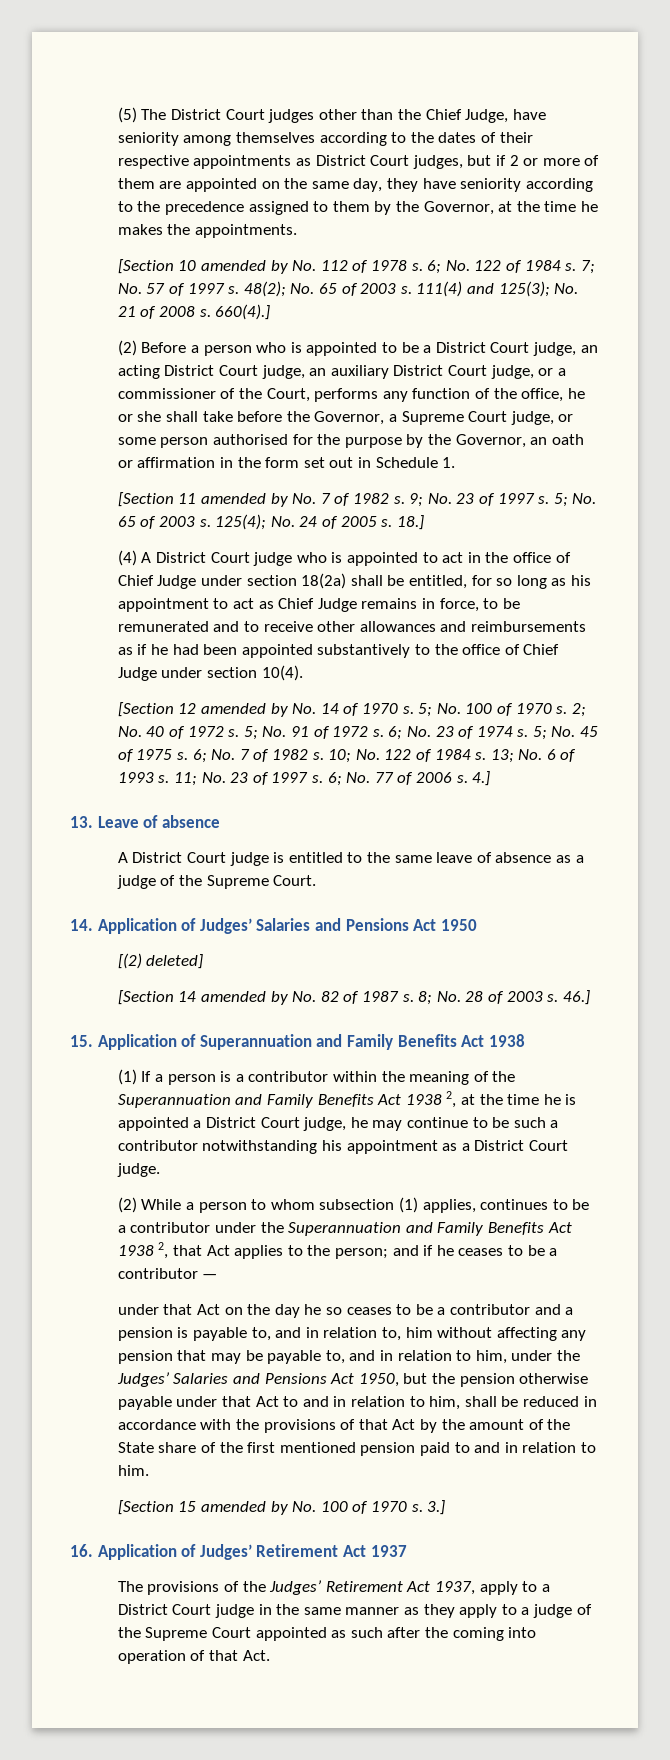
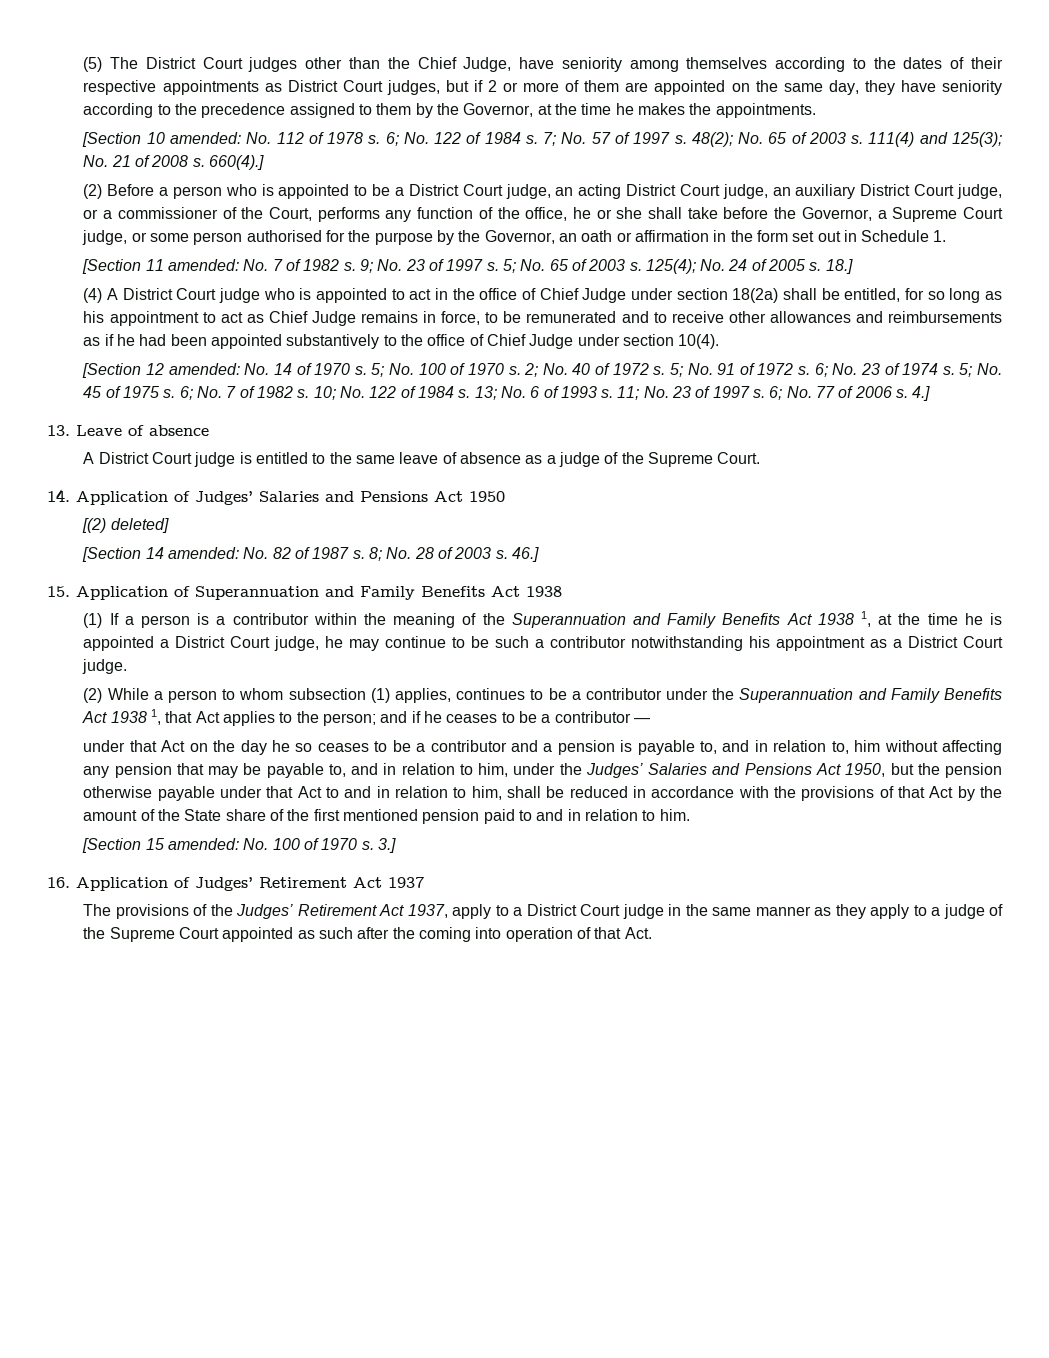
- [Section 10 amended by No. 112 of 1978 s.
+ [Section 10 amended: No. 112 of 1978 s.
- [Section 11 amended by No. 7 of 1982 s.
+ [Section 11 amended: No. 7 of 1982 s.
- [Section 12 amended by No. 14 of 1970 s.
+ [Section 12 amended: No. 14 of 1970 s.
- [Section 14 amended by No. 82 of 1987 s.
+ [Section 14 amended: No. 82 of 1987 s.
- (1) If a person is a contributor within the meaning of the Superannuation and Family Benefits Act 1938 2, at the time he is appointed a District Court judge, he may continue to be such a contributor notwithstanding his appointment as a District Court judge.
+ (1) If a person is a contributor within the meaning of the Superannuation and Family Benefits Act 1938 1, at the time he is appointed a District Court judge, he may continue to be such a contributor notwithstanding his appointment as a District Court judge.
- (2) While a person to whom subsection (1) applies, continues to be a contributor under the Superannuation and Family Benefits Act 1938 2, that Act applies to the person; and if he ceases to be a contributor —
+ (2) While a person to whom subsection (1) applies, continues to be a contributor under the Superannuation and Family Benefits Act 1938 1, that Act applies to the person; and if he ceases to be a contributor —
- [Section 15 amended by No. 100 of 1970 s.
+ [Section 15 amended: No. 100 of 1970 s.

